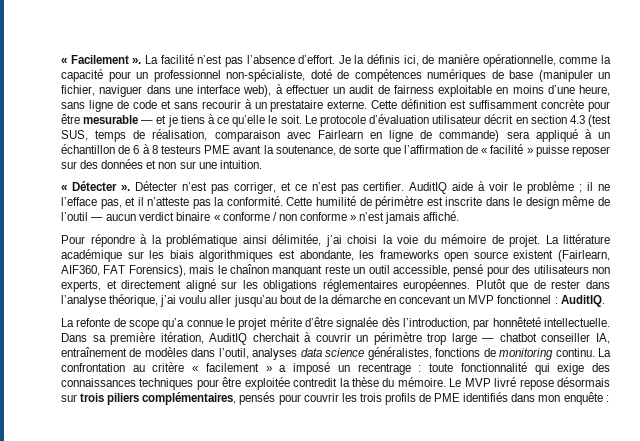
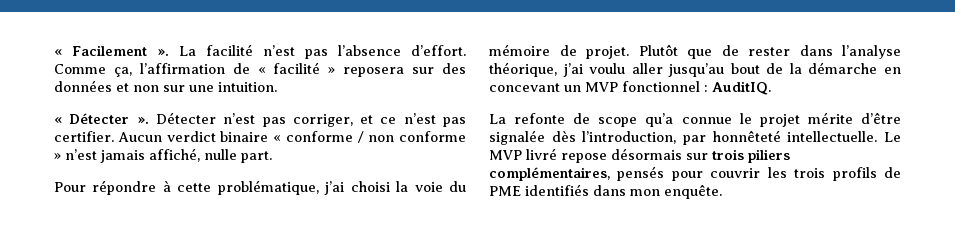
- Je la définis ici, de manière opérationnelle, comme la capacité pour un professionnel non-spécialiste, doté de compétences numériques de base (manipuler un fichier, naviguer dans une interface web), à effectuer un audit de fairness exploitable en moins d’une heure, sans ligne de code et sans recourir à un prestataire externe. Cette définition est suffisamment concrète pour être mesurable — et je tiens à ce qu’elle le soit. Le protocole d’évaluation utilisateur décrit en section 4.3 (test SUS, temps de réalisation, comparaison avec Fairlearn en ligne de commande) sera appliqué à un échantillon de 6 à 8 testeurs PME avant la soutenance, de sorte que l’affirmation de « facilité » puisse reposer sur des données et non sur une intuition.
+ Comme ça, l’affirmation de « facilité » reposera sur des données et non sur une intuition.
- AuditIQ aide à voir le problème ; il ne l’efface pas, et il n’atteste pas la conformité. Cette humilité de périmètre est inscrite dans le design même de l’outil — aucun verdict binaire « conforme / non conforme » n’est jamais affiché.
+ Aucun verdict binaire « conforme / non conforme » n’est jamais affiché, nulle part.
- Pour répondre à la problématique ainsi délimitée, j’ai choisi la voie du mémoire de projet.
+ Pour répondre à cette problématique, j’ai choisi la voie du mémoire de projet.
- La littérature académique sur les biais algorithmiques est abondante, les frameworks open source existent (Fairlearn, AIF360, FAT Forensics), mais le chaînon manquant reste un outil accessible, pensé pour des utilisateurs non experts, et directement aligné sur les obligations réglementaires européennes.
- Dans sa première itération, AuditIQ cherchait à couvrir un périmètre trop large — chatbot conseiller IA, entraînement de modèles dans l’outil, analyses data science généralistes, fonctions de monitoring continu. La confrontation au critère « facilement » a imposé un recentrage : toute fonctionnalité qui exige des connaissances techniques pour être exploitée contredit la thèse du mémoire.
- Le MVP livré repose désormais sur trois piliers complémentaires, pensés pour couvrir les trois profils de PME identifiés dans mon enquête :
+ Le MVP livré repose désormais sur trois piliers complémentaires, pensés pour couvrir les trois profils de PME identifiés dans mon enquête.

